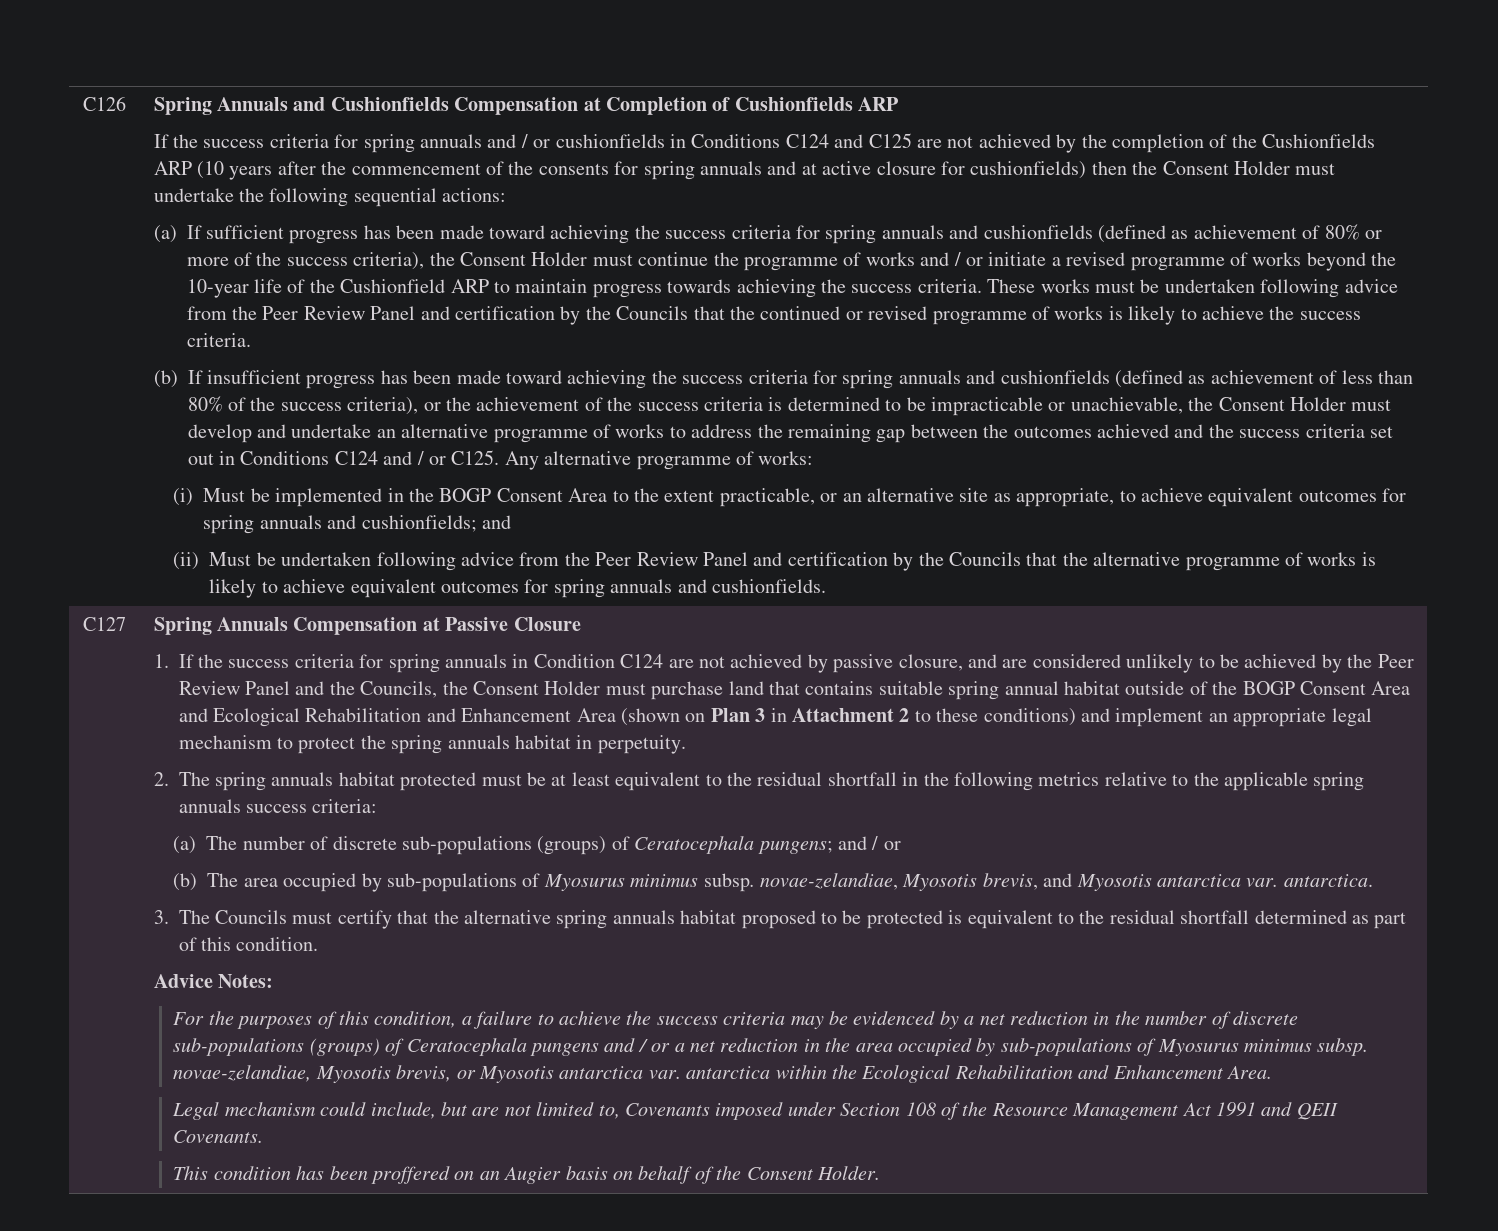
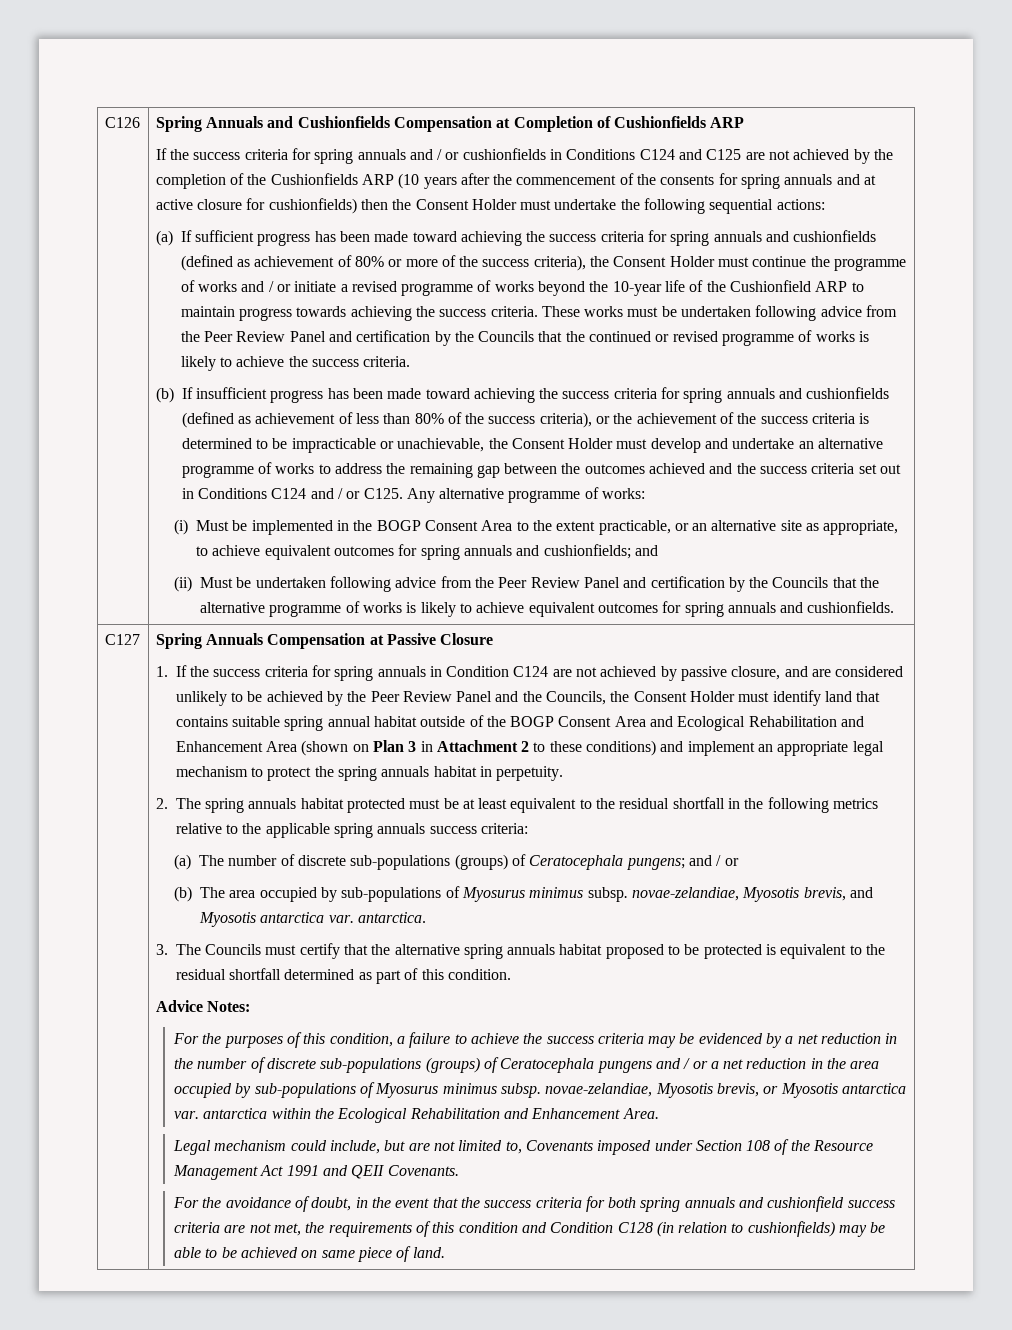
- 1. If the success criteria for spring annuals in Condition C124 are not achieved by passive closure, and are considered unlikely to be achieved by the Peer Review Panel and the Councils, the Consent Holder must purchase land that contains suitable spring annual habitat outside of the BOGP Consent Area and Ecological Rehabilitation and Enhancement Area (shown on Plan 3 in Attachment 2 to these conditions) and implement an appropriate legal mechanism to protect the spring annuals habitat in perpetuity.
+ 1. If the success criteria for spring annuals in Condition C124 are not achieved by passive closure, and are considered unlikely to be achieved by the Peer Review Panel and the Councils, the Consent Holder must identify land that contains suitable spring annual habitat outside of the BOGP Consent Area and Ecological Rehabilitation and Enhancement Area (shown on Plan 3 in Attachment 2 to these conditions) and implement an appropriate legal mechanism to protect the spring annuals habitat in perpetuity.
- This condition has been proffered on an Augier basis on behalf of the Consent Holder.
+ For the avoidance of doubt, in the event that the success criteria for both spring annuals and cushionfield success criteria are not met, the requirements of this condition and Condition C128 (in relation to cushionfields) may be able to be achieved on same piece of land.

